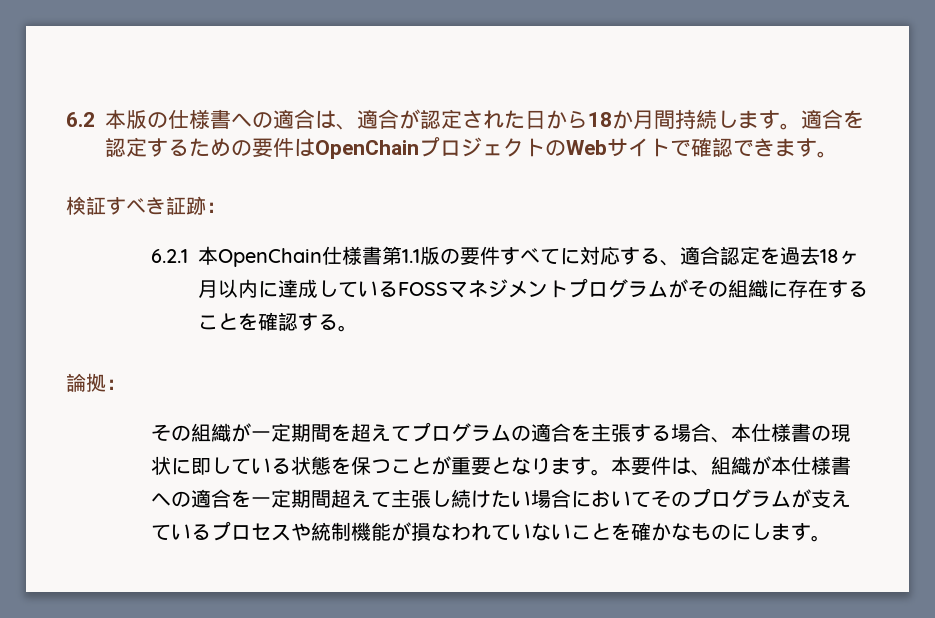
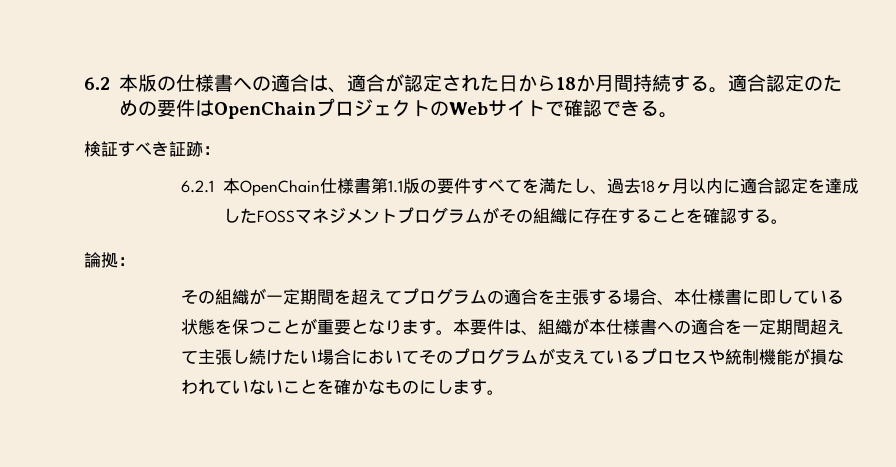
- 6.2本版の仕様書への適合は、適合が認定された日から18か月間持続します。適合を認定するための要件はOpenChainプロジェクトのWebサイトで確認できます。
+ 6.2本版の仕様書への適合は、適合が認定された日から18か月間持続する。適合認定のための要件はOpenChainプロジェクトのWebサイトで確認できる。
- 6.2.1本OpenChain仕様書第1.1版の要件すべてに対応する、適合認定を過去18ヶ月以内に達成しているFOSSマネジメントプログラムがその組織に存在することを確認する。
+ 6.2.1本OpenChain仕様書第1.1版の要件すべてを満たし、過去18ヶ月以内に適合認定を達成したFOSSマネジメントプログラムがその組織に存在することを確認する。
- その組織が一定期間を超えてプログラムの適合を主張する場合、本仕様書の現状に即している状態を保つことが重要となります。
+ その組織が一定期間を超えてプログラムの適合を主張する場合、本仕様書に即している状態を保つことが重要となります。

